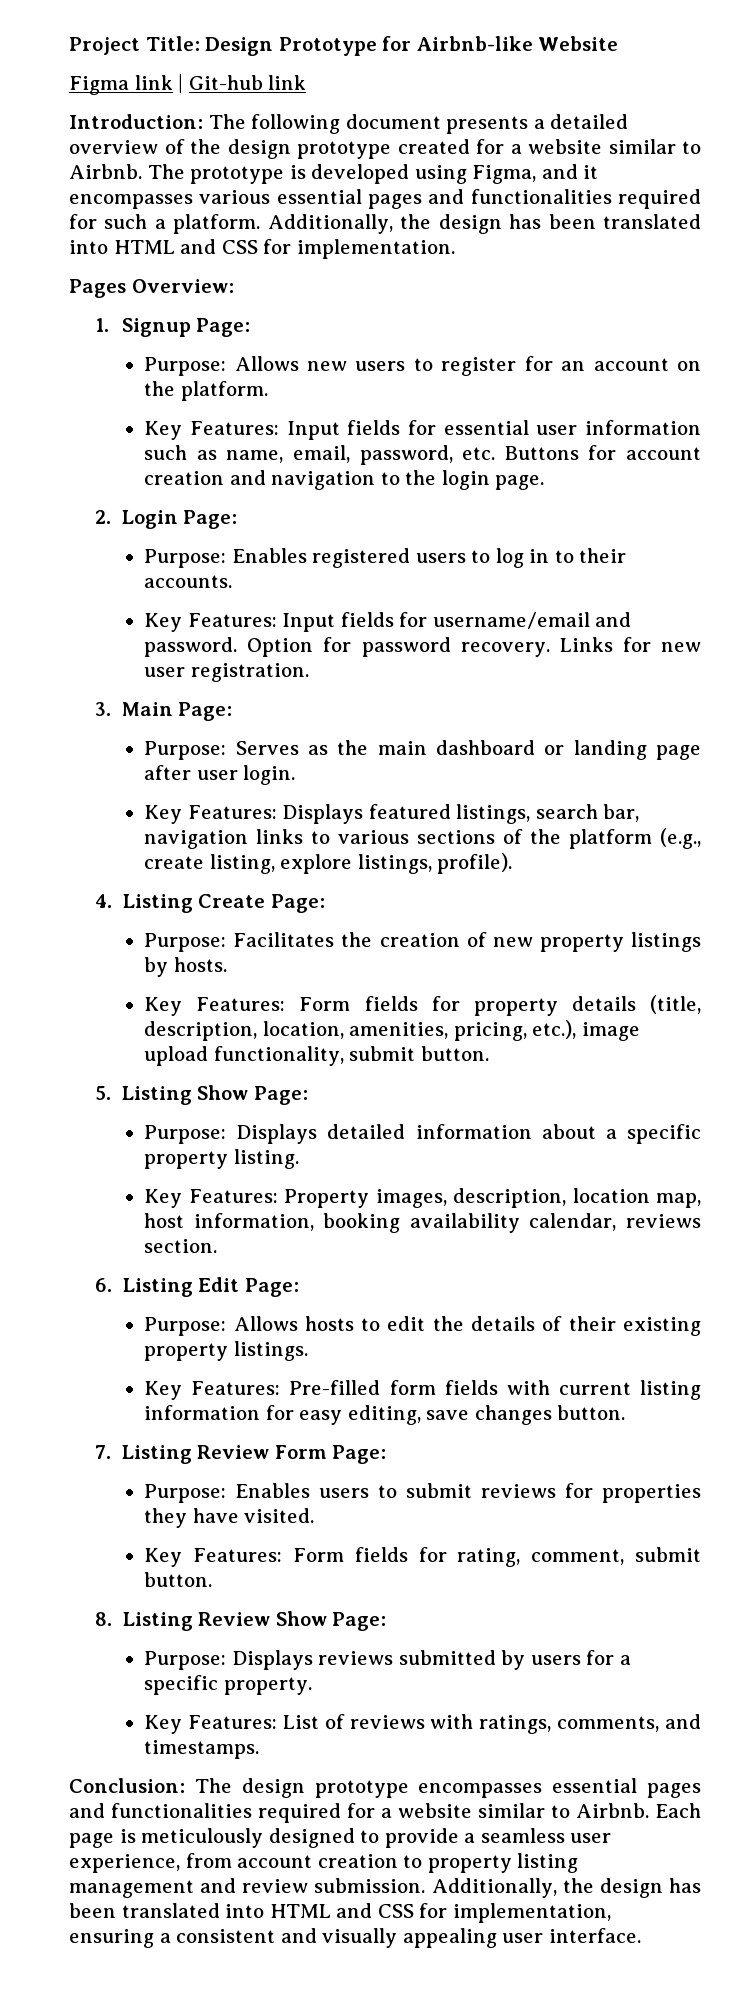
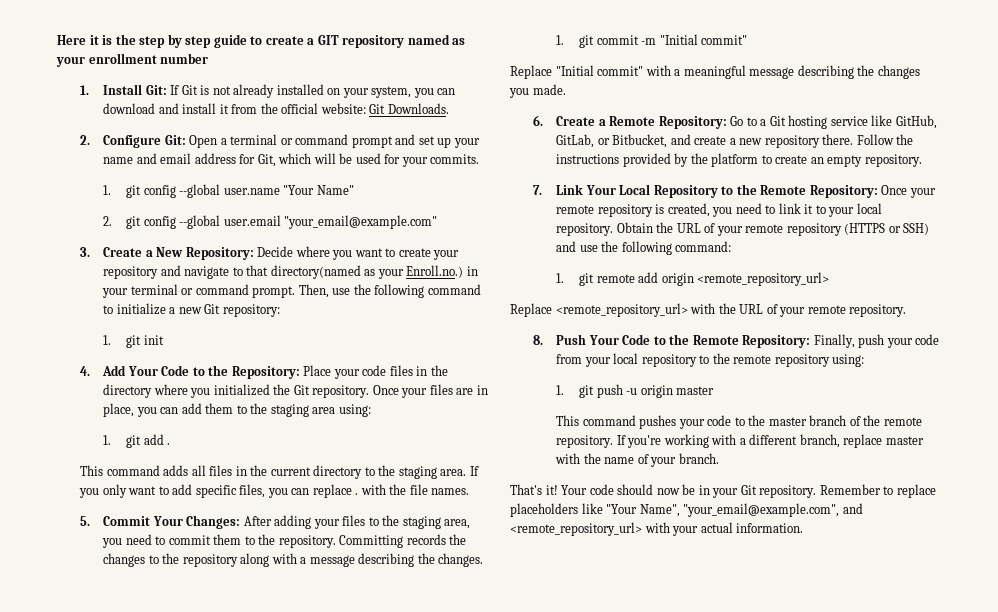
- Project Title: Design Prototype for Airbnb-like Website
- Figma link | Git-hub link
- Introduction: The following document presents a detailed overview of the design prototype created for a website similar to Airbnb. The prototype is developed using Figma, and it encompasses various essential pages and functionalities required for such a platform. Additionally, the design has been translated into HTML and CSS for implementation.
- Pages Overview:
- 1. Signup Page:
- Purpose: Allows new users to register for an account on the platform.
- Key Features: Input fields for essential user information such as name, email, password, etc. Buttons for account creation and navigation to the login page.
- 2. Login Page:
- Purpose: Enables registered users to log in to their accounts.
- Key Features: Input fields for username/email and password. Option for password recovery. Links for new user registration.
- 3. Main Page:
- Purpose: Serves as the main dashboard or landing page after user login.
- Key Features: Displays featured listings, search bar, navigation links to various sections of the platform (e.g., create listing, explore listings, profile).
- 4. Listing Create Page:
- Purpose: Facilitates the creation of new property listings by hosts.
- Key Features: Form fields for property details (title, description, location, amenities, pricing, etc.), image upload functionality, submit button.
- 5. Listing Show Page:
- Purpose: Displays detailed information about a specific property listing.
- Key Features: Property images, description, location map, host information, booking availability calendar, reviews section.
- 6. Listing Edit Page:
- Purpose: Allows hosts to edit the details of their existing property listings.
- Key Features: Pre-filled form fields with current listing information for easy editing, save changes button.
- 7. Listing Review Form Page:
- Purpose: Enables users to submit reviews for properties they have visited.
- Key Features: Form fields for rating, comment, submit button.
- 8. Listing Review Show Page:
- Purpose: Displays reviews submitted by users for a specific property.
- Key Features: List of reviews with ratings, comments, and timestamps.
- Conclusion: The design prototype encompasses essential pages and functionalities required for a website similar to Airbnb. Each page is meticulously designed to provide a seamless user experience, from account creation to property listing management and review submission. Additionally, the design has been translated into HTML and CSS for implementation, ensuring a consistent and visually appealing user interface.
+ Here it is the step by step guide to create a GIT repository named as your enrollment number
+ 1. Install Git: If Git is not already installed on your system, you can download and install it from the official website: Git Downloads.
+ 2. Configure Git: Open a terminal or command prompt and set up your name and email address for Git, which will be used for your commits.
+ 1. git config --global user.name "Your Name"
+ 2. git config --global user.email "your_email@example.com"
+ 3. Create a New Repository: Decide where you want to create your repository and navigate to that directory(named as your Enroll.no.) in your terminal or command prompt. Then, use the following command to initialize a new Git repository:
+ 1. git init
+ 4. Add Your Code to the Repository: Place your code files in the directory where you initialized the Git repository. Once your files are in place, you can add them to the staging area using:
+ 1. git add .
+ This command adds all files in the current directory to the staging area. If you only want to add specific files, you can replace . with the file names.
+ 5. Commit Your Changes: After adding your files to the staging area, you need to commit them to the repository. Committing records the changes to the repository along with a message describing the changes.
+ 1. git commit -m "Initial commit"
+ Replace "Initial commit" with a meaningful message describing the changes you made.
+ 6. Create a Remote Repository: Go to a Git hosting service like GitHub, GitLab, or Bitbucket, and create a new repository there. Follow the instructions provided by the platform to create an empty repository.
+ 7. Link Your Local Repository to the Remote Repository: Once your remote repository is created, you need to link it to your local repository. Obtain the URL of your remote repository (HTTPS or SSH) and use the following command:
+ 1. git remote add origin <remote_repository_url>
+ Replace <remote_repository_url> with the URL of your remote repository.
+ 8. Push Your Code to the Remote Repository: Finally, push your code from your local repository to the remote repository using:
+ 1. git push -u origin master
+ This command pushes your code to the master branch of the remote repository. If you're working with a different branch, replace master with the name of your branch.
+ That's it! Your code should now be in your Git repository. Remember to replace placeholders like "Your Name", "your_email@example.com", and <remote_repository_url> with your actual information.

